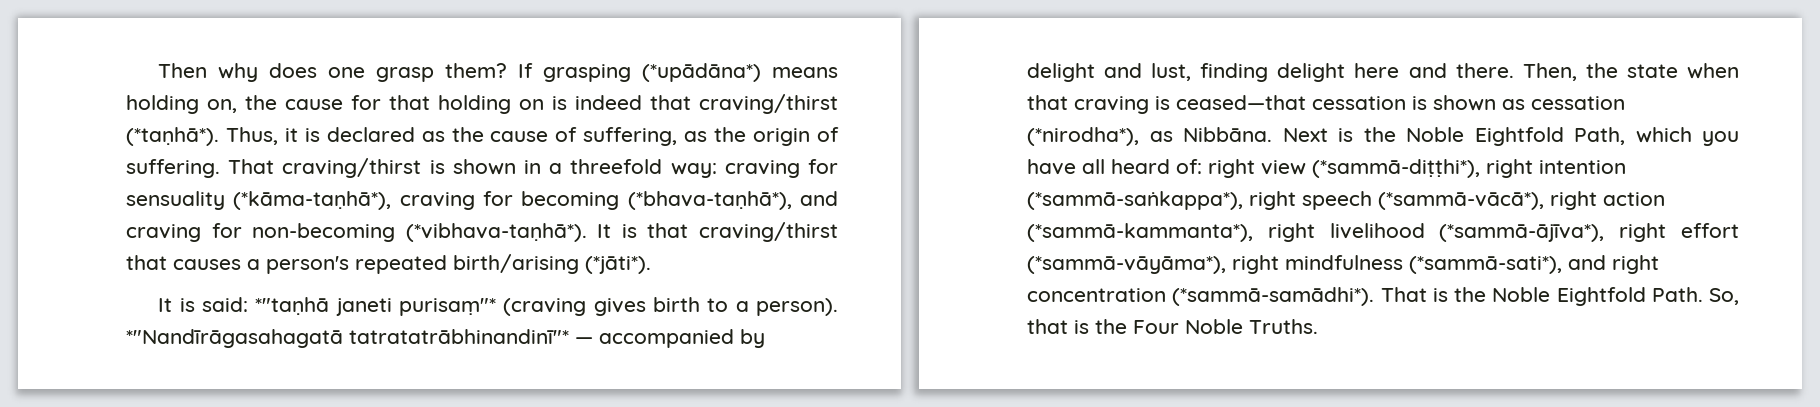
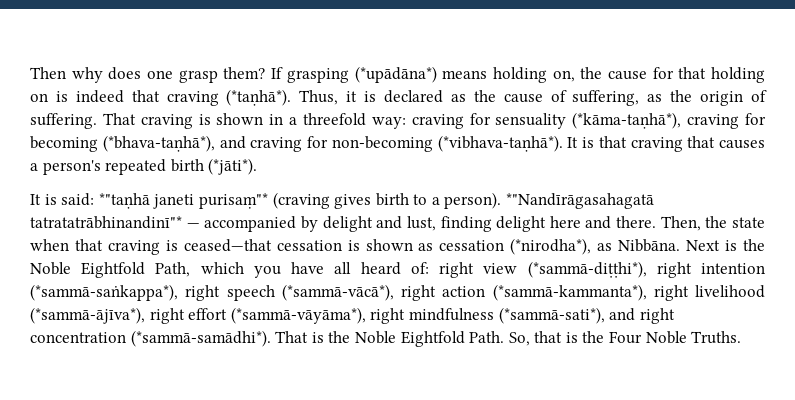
- If grasping (*upādāna*) means holding on, the cause for that holding on is indeed that craving/thirst (*taṇhā*).
+ If grasping (*upādāna*) means holding on, the cause for that holding on is indeed that craving (*taṇhā*).
- That craving/thirst is shown in a threefold way: craving for sensuality (*kāma-taṇhā*), craving for becoming (*bhava-taṇhā*), and craving for non-becoming (*vibhava-taṇhā*).
+ That craving is shown in a threefold way: craving for sensuality (*kāma-taṇhā*), craving for becoming (*bhava-taṇhā*), and craving for non-becoming (*vibhava-taṇhā*).
- It is that craving/thirst that causes a person's repeated birth/arising (*jāti*).
+ It is that craving that causes a person's repeated birth (*jāti*).

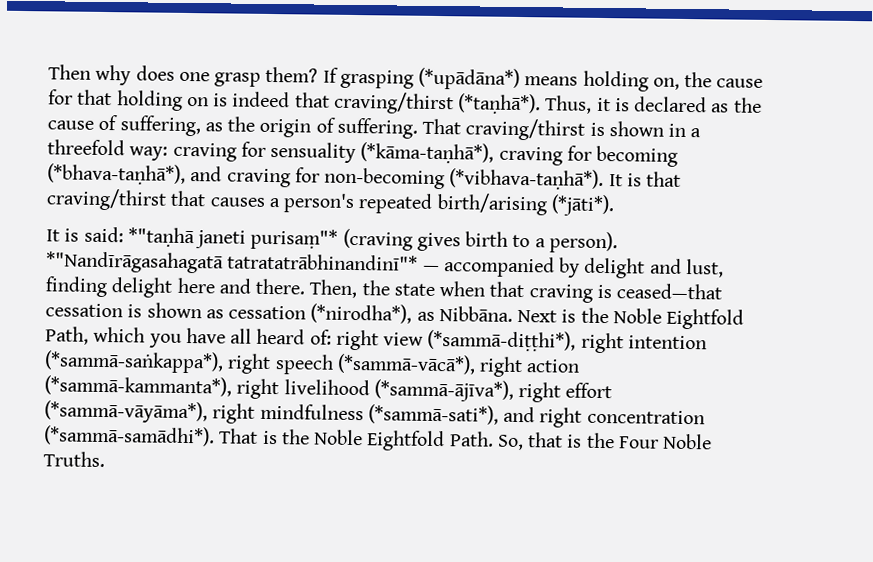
- If grasping (*upādāna*) means holding on, the cause for that holding on is indeed that craving (*taṇhā*).
+ If grasping (*upādāna*) means holding on, the cause for that holding on is indeed that craving/thirst (*taṇhā*).
- That craving is shown in a threefold way: craving for sensuality (*kāma-taṇhā*), craving for becoming (*bhava-taṇhā*), and craving for non-becoming (*vibhava-taṇhā*).
+ That craving/thirst is shown in a threefold way: craving for sensuality (*kāma-taṇhā*), craving for becoming (*bhava-taṇhā*), and craving for non-becoming (*vibhava-taṇhā*).
- It is that craving that causes a person's repeated birth (*jāti*).
+ It is that craving/thirst that causes a person's repeated birth/arising (*jāti*).

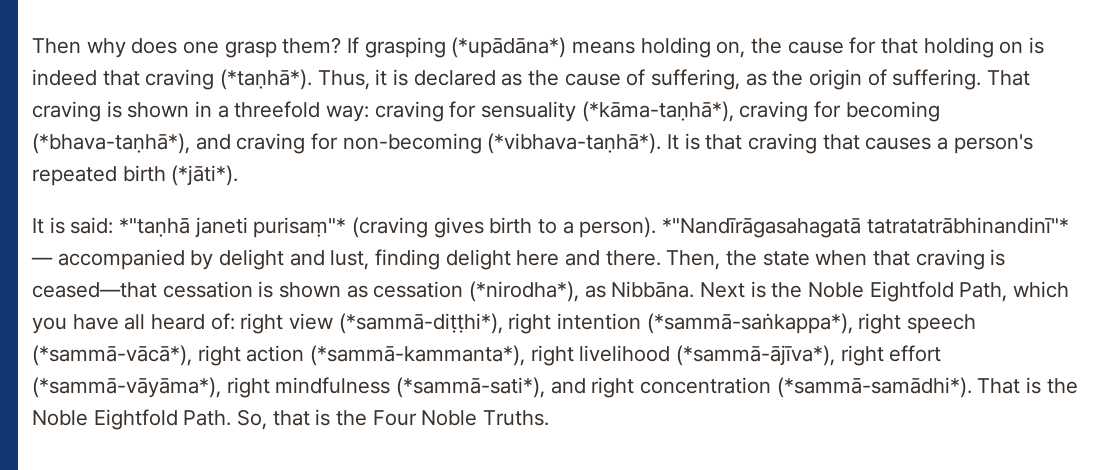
- If grasping (*upādāna*) means holding on, the cause for that holding on is indeed that craving/thirst (*taṇhā*).
+ If grasping (*upādāna*) means holding on, the cause for that holding on is indeed that craving (*taṇhā*).
- That craving/thirst is shown in a threefold way: craving for sensuality (*kāma-taṇhā*), craving for becoming (*bhava-taṇhā*), and craving for non-becoming (*vibhava-taṇhā*).
+ That craving is shown in a threefold way: craving for sensuality (*kāma-taṇhā*), craving for becoming (*bhava-taṇhā*), and craving for non-becoming (*vibhava-taṇhā*).
- It is that craving/thirst that causes a person's repeated birth/arising (*jāti*).
+ It is that craving that causes a person's repeated birth (*jāti*).

